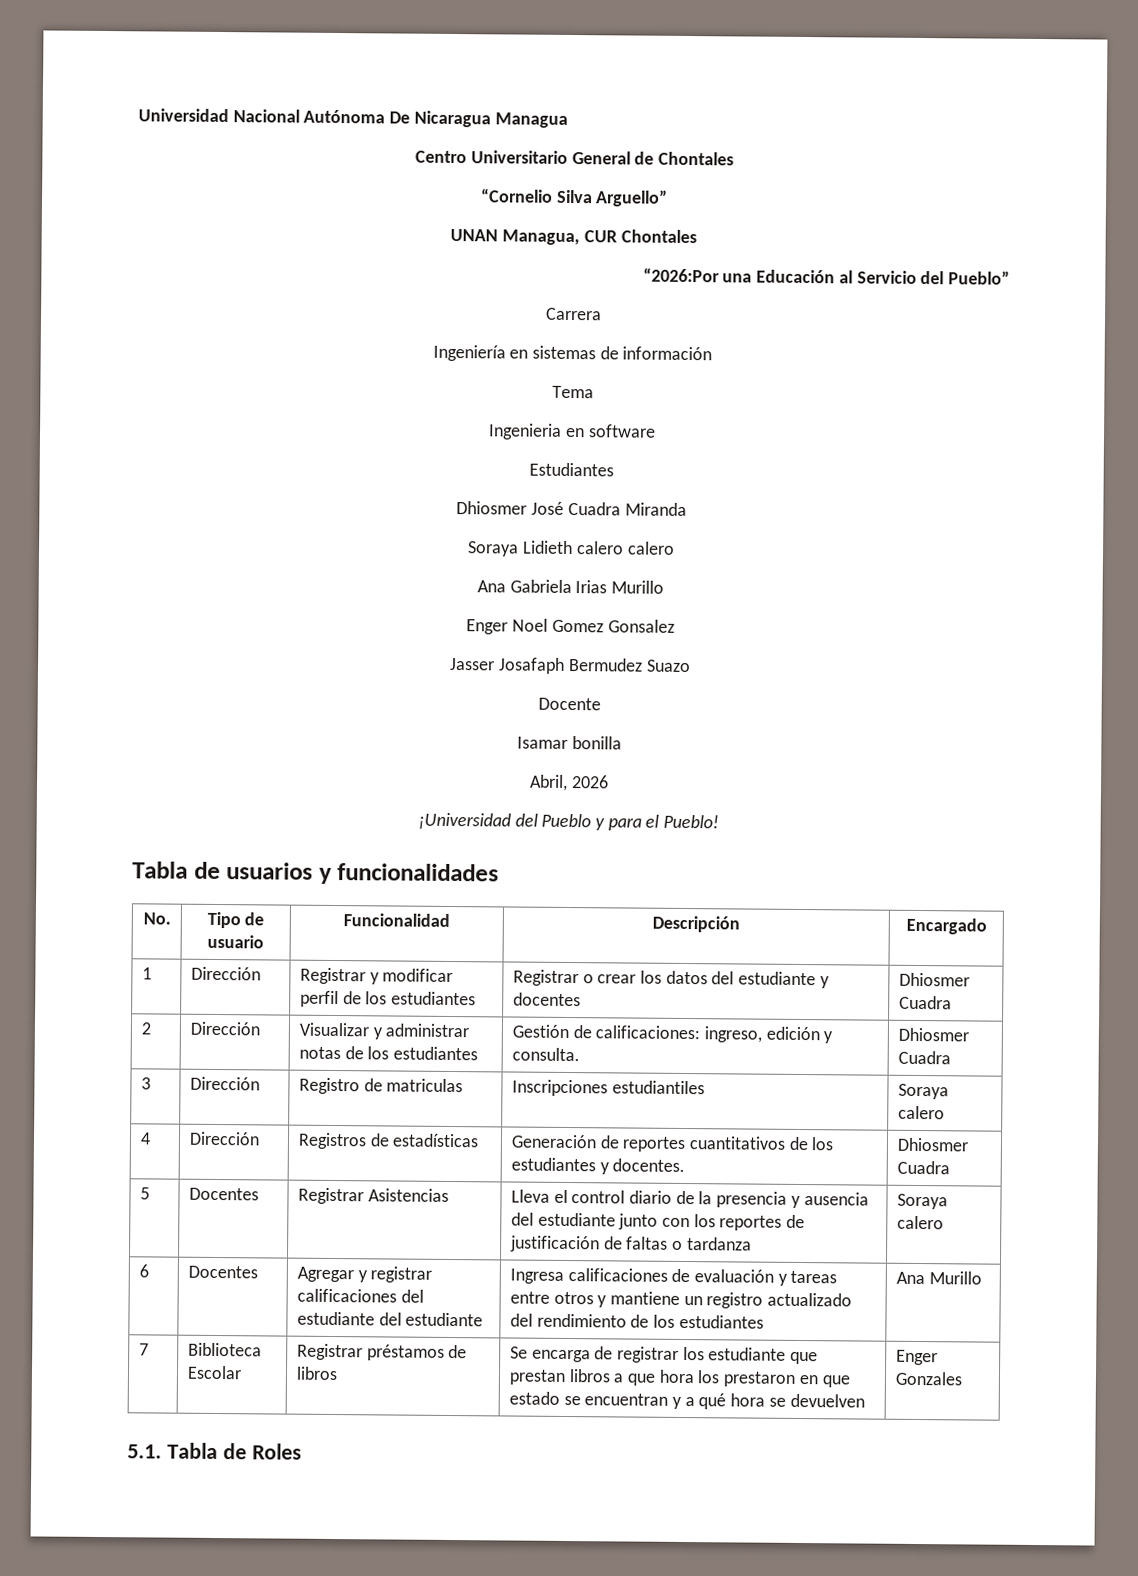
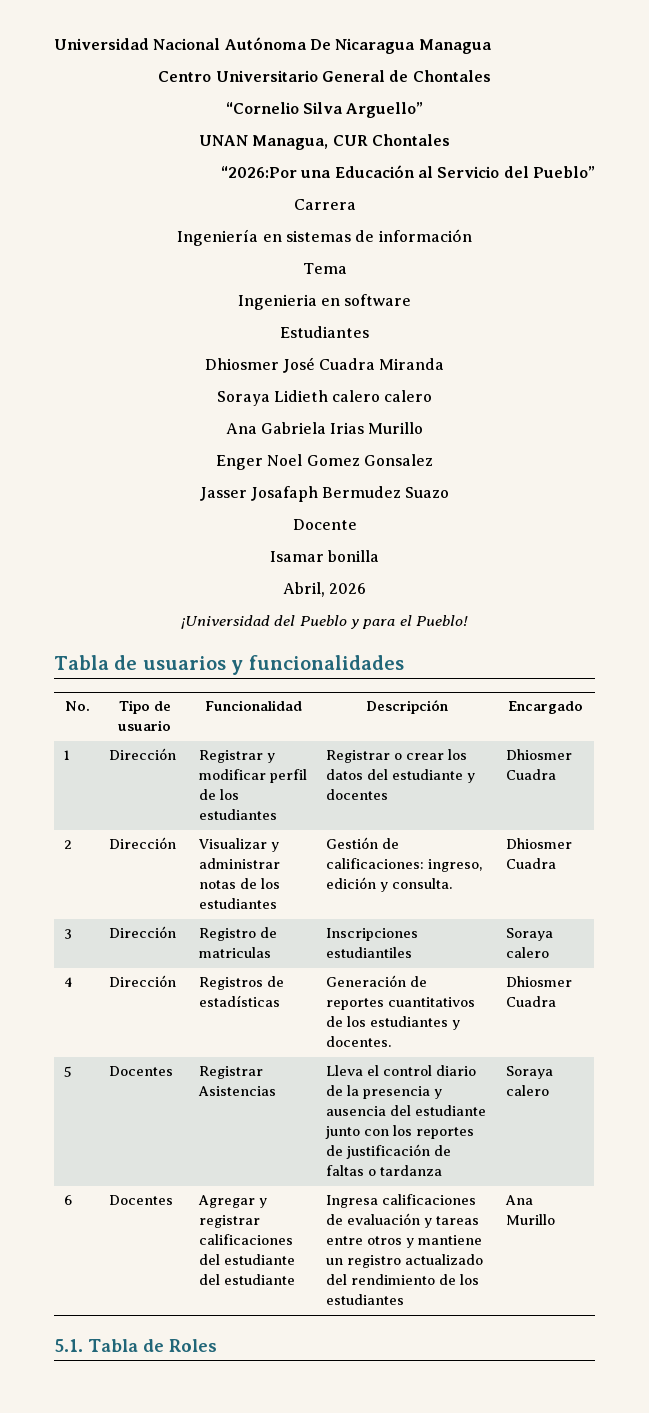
- 7 | Biblioteca Escolar | Registrar préstamos de libros | Se encarga de registrar los estudiante que prestan libros a que hora los prestaron en que estado se encuentran y a qué hora se devuelven | Enger Gonzales

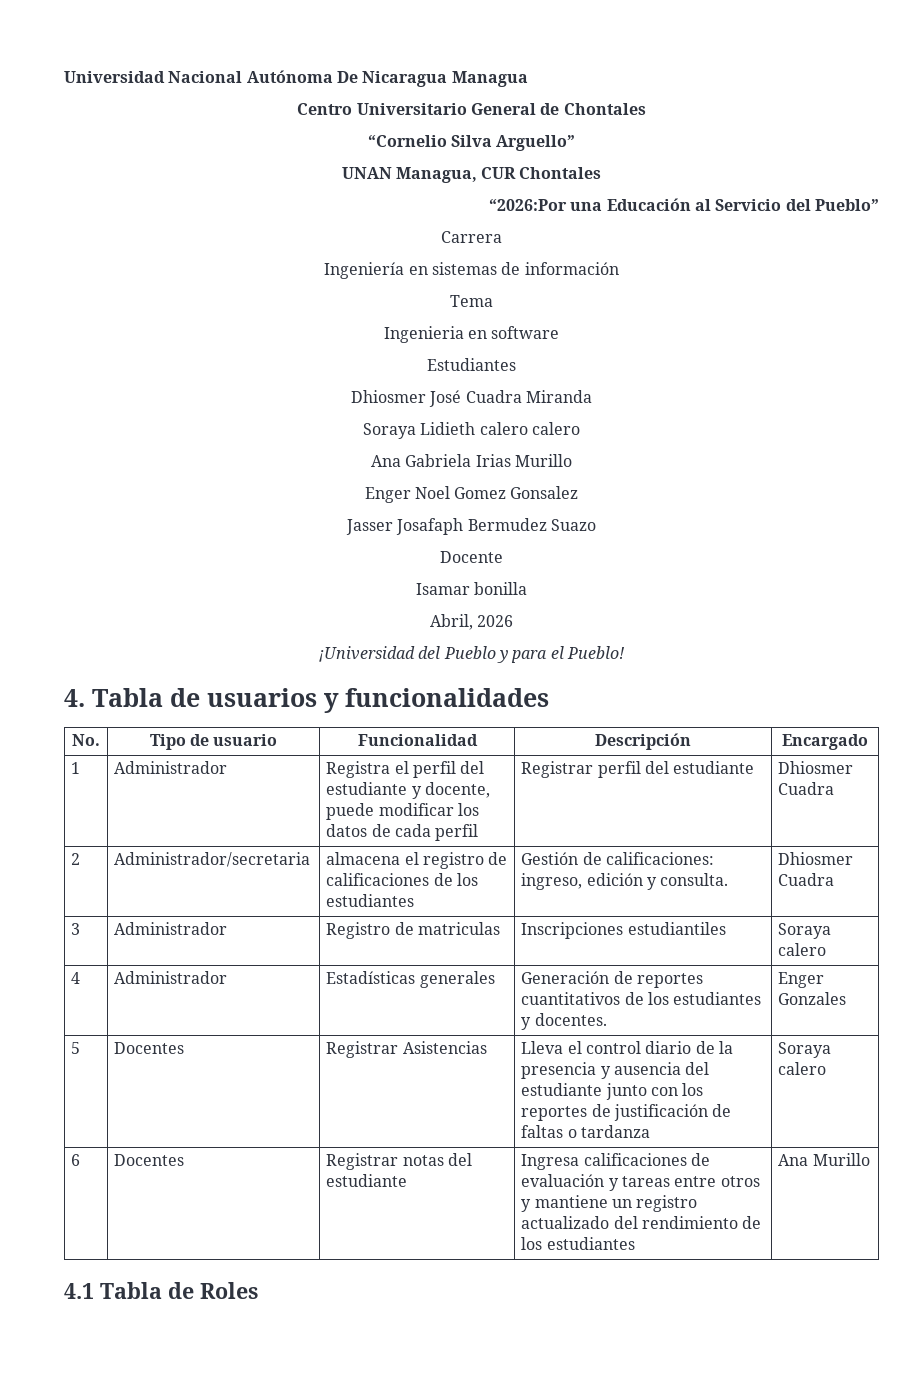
- Tabla de usuarios y funcionalidades
+ 4. Tabla de usuarios y funcionalidades
- 1 | Dirección | Registrar y modificar perfil de los estudiantes | Registrar o crear los datos del estudiante y docentes | Dhiosmer Cuadra
- 2 | Dirección | Visualizar y administrar notas de los estudiantes | Gestión de calificaciones: ingreso, edición y consulta. | Dhiosmer Cuadra
+ 1 | Administrador | Registra el perfil del estudiante y docente, puede modificar los datos de cada perfil | Registrar perfil del estudiante | Dhiosmer Cuadra
+ 2 | Administrador/secretaria | almacena el registro de calificaciones de los estudiantes | Gestión de calificaciones: ingreso, edición y consulta. | Dhiosmer Cuadra
- 3 | Dirección | Registro de matriculas | Inscripciones estudiantiles | Soraya calero
+ 3 | Administrador | Registro de matriculas | Inscripciones estudiantiles | Soraya calero
- 4 | Dirección | Registros de estadísticas | Generación de reportes cuantitativos de los estudiantes y docentes. | Dhiosmer Cuadra
+ 4 | Administrador | Estadísticas generales | Generación de reportes cuantitativos de los estudiantes y docentes. | Enger Gonzales
- 6 | Docentes | Agregar y registrar calificaciones del estudiante del estudiante | Ingresa calificaciones de evaluación y tareas entre otros y mantiene un registro actualizado del rendimiento de los estudiantes | Ana Murillo
+ 6 | Docentes | Registrar notas del estudiante | Ingresa calificaciones de evaluación y tareas entre otros y mantiene un registro actualizado del rendimiento de los estudiantes | Ana Murillo
- 5.1. Tabla de Roles
+ 4.1 Tabla de Roles

